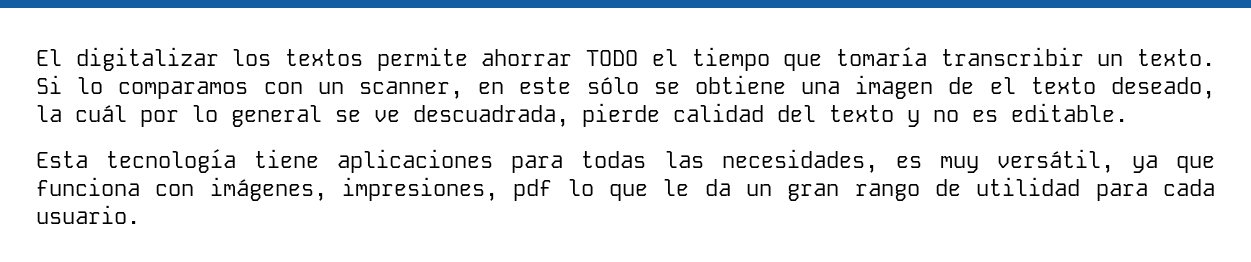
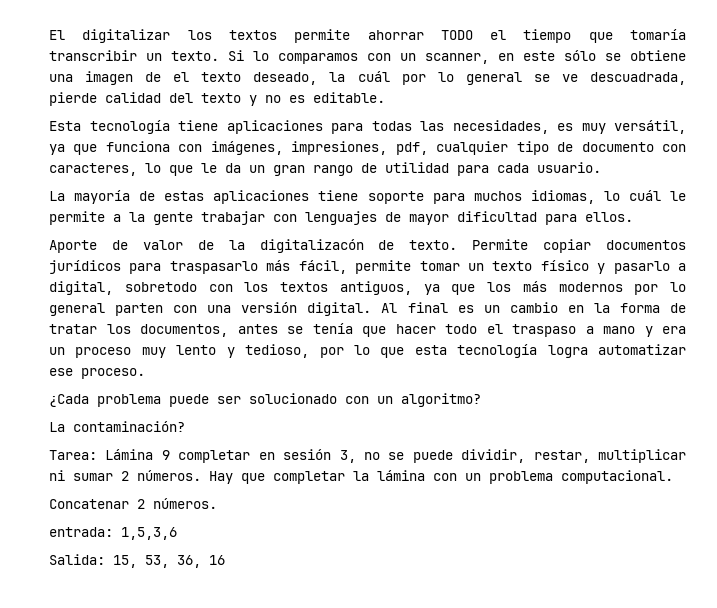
- Esta tecnología tiene aplicaciones para todas las necesidades, es muy versátil, ya que funciona con imágenes, impresiones, pdf lo que le da un gran rango de utilidad para cada usuario.
+ Esta tecnología tiene aplicaciones para todas las necesidades, es muy versátil, ya que funciona con imágenes, impresiones, pdf, cualquier tipo de documento con caracteres, lo que le da un gran rango de utilidad para cada usuario.
+ La mayoría de estas aplicaciones tiene soporte para muchos idiomas, lo cuál le permite a la gente trabajar con lenguajes de mayor dificultad para ellos.
+ Aporte de valor de la digitalizacón de texto. Permite copiar documentos jurídicos para traspasarlo más fácil, permite tomar un texto físico y pasarlo a digital, sobretodo con los textos antiguos, ya que los más modernos por lo general parten con una versión digital. Al final es un cambio en la forma de tratar los documentos, antes se tenía que hacer todo el traspaso a mano y era un proceso muy lento y tedioso, por lo que esta tecnología logra automatizar ese proceso.
+ ¿Cada problema puede ser solucionado con un algoritmo?
+ La contaminación?
+ Tarea: Lámina 9 completar en sesión 3, no se puede dividir, restar, multiplicar ni sumar 2 números. Hay que completar la lámina con un problema computacional.
+ Concatenar 2 números.
+ entrada: 1,5,3,6
+ Salida: 15, 53, 36, 16

